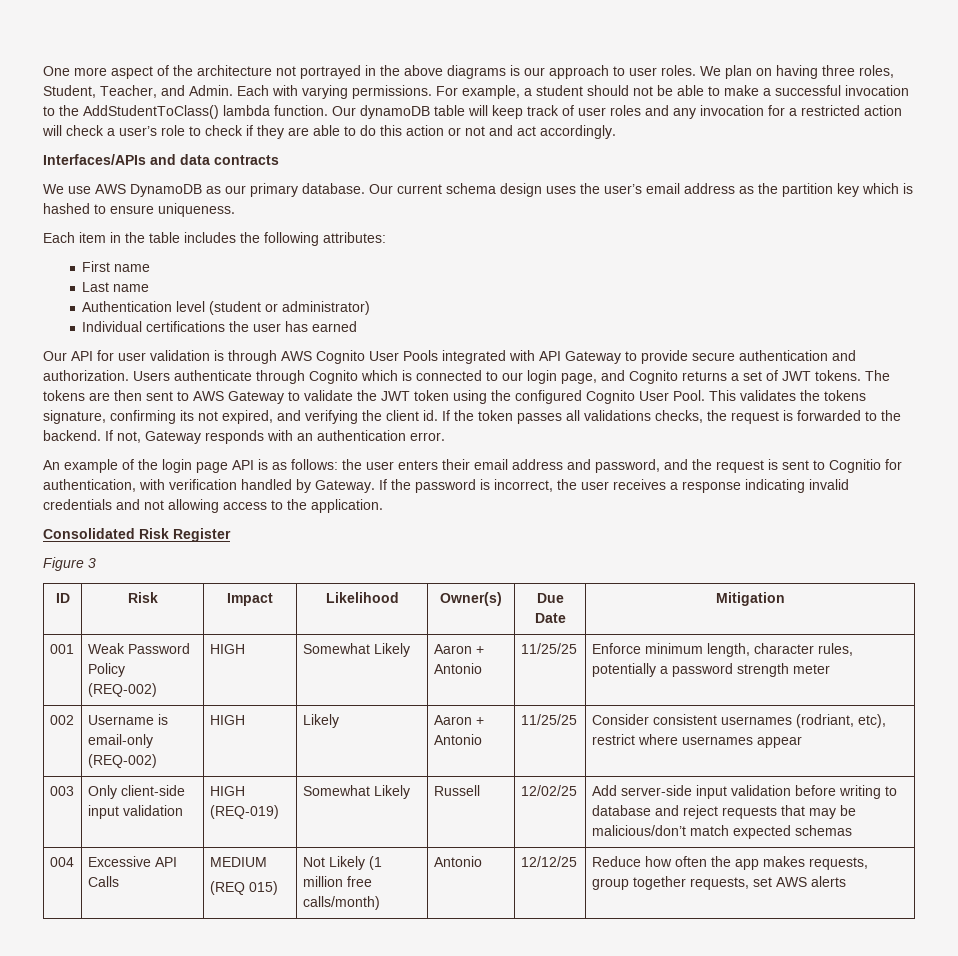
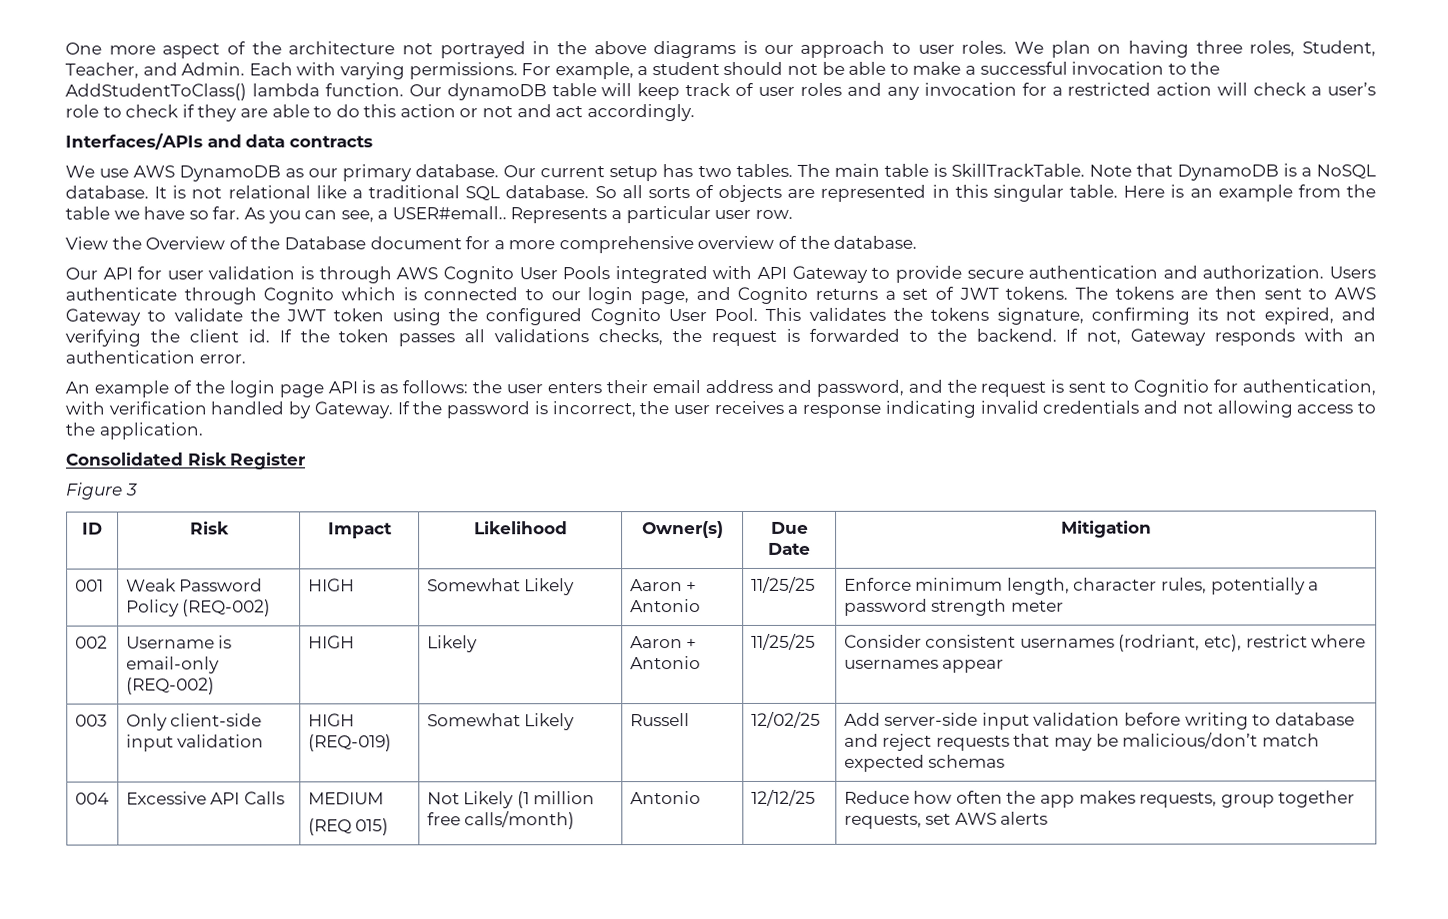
- Our current schema design uses the user’s email address as the partition key which is hashed to ensure uniqueness.
- Each item in the table includes the following attributes:
- First name
- Last name
- Authentication level (student or administrator)
- Individual certifications the user has earned
+ Our current setup has two tables. The main table is SkillTrackTable. Note that DynamoDB is a NoSQL database. It is not relational like a traditional SQL database. So all sorts of objects are represented in this singular table. Here is an example from the table we have so far. As you can see, a USER#emall.. Represents a particular user row.
+ View the Overview of the Database document for a more comprehensive overview of the database.

